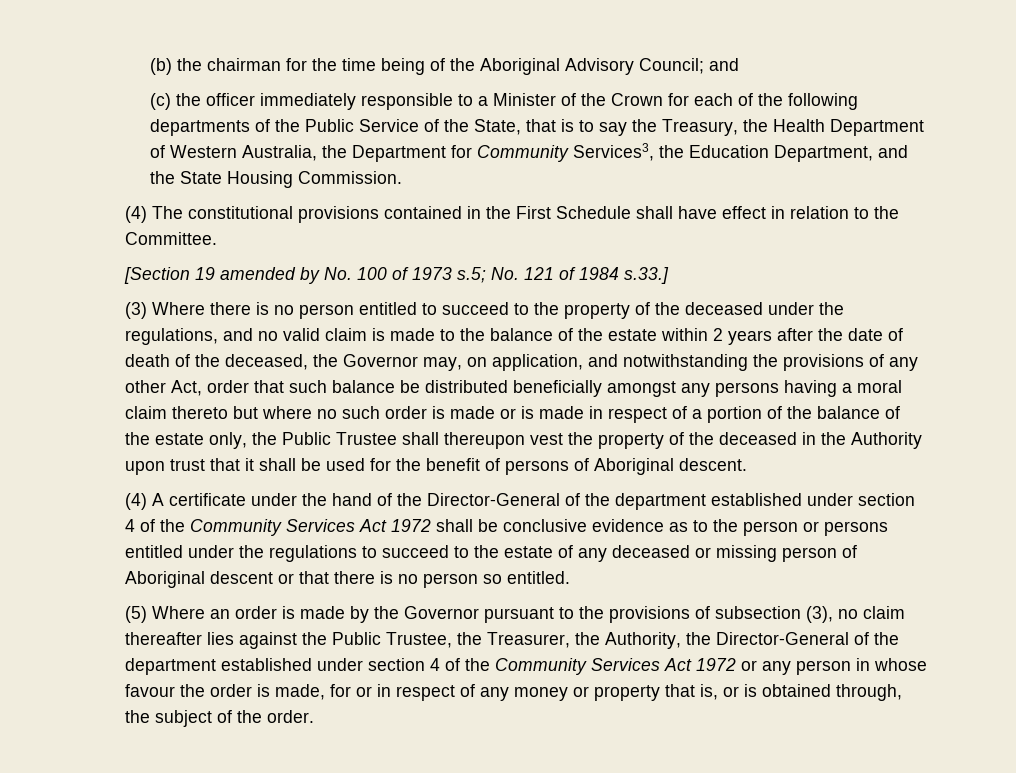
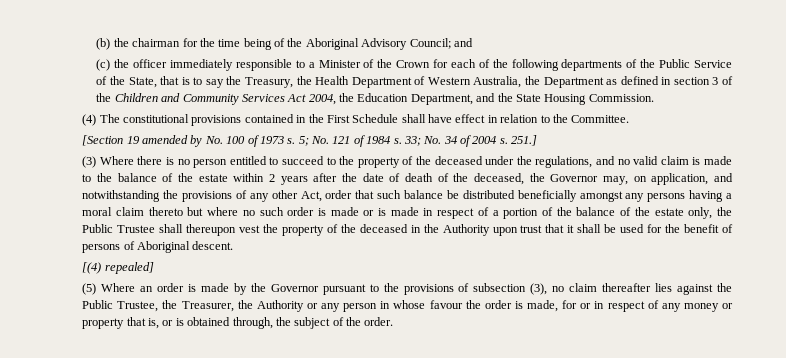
- (c) the officer immediately responsible to a Minister of the Crown for each of the following departments of the Public Service of the State, that is to say the Treasury, the Health Department of Western Australia, the Department for Community Services3, the Education Department, and the State Housing Commission.
+ (c) the officer immediately responsible to a Minister of the Crown for each of the following departments of the Public Service of the State, that is to say the Treasury, the Health Department of Western Australia, the Department as defined in section 3 of the Children and Community Services Act 2004, the Education Department, and the State Housing Commission.
- [Section 19 amended by No. 100 of 1973 s.5; No. 121 of 1984 s.33.]
+ [Section 19 amended by No. 100 of 1973 s. 5; No. 121 of 1984 s. 33; No. 34 of 2004 s. 251.]
- (4) A certificate under the hand of the Director-General of the department established under section 4 of the Community Services Act 1972 shall be conclusive evidence as to the person or persons entitled under the regulations to succeed to the estate of any deceased or missing person of Aboriginal descent or that there is no person so entitled.
+ [(4) repealed]
- (5) Where an order is made by the Governor pursuant to the provisions of subsection (3), no claim thereafter lies against the Public Trustee, the Treasurer, the Authority, the Director-General of the department established under section 4 of the Community Services Act 1972 or any person in whose favour the order is made, for or in respect of any money or property that is, or is obtained through, the subject of the order.
+ (5) Where an order is made by the Governor pursuant to the provisions of subsection (3), no claim thereafter lies against the Public Trustee, the Treasurer, the Authority or any person in whose favour the order is made, for or in respect of any money or property that is, or is obtained through, the subject of the order.

